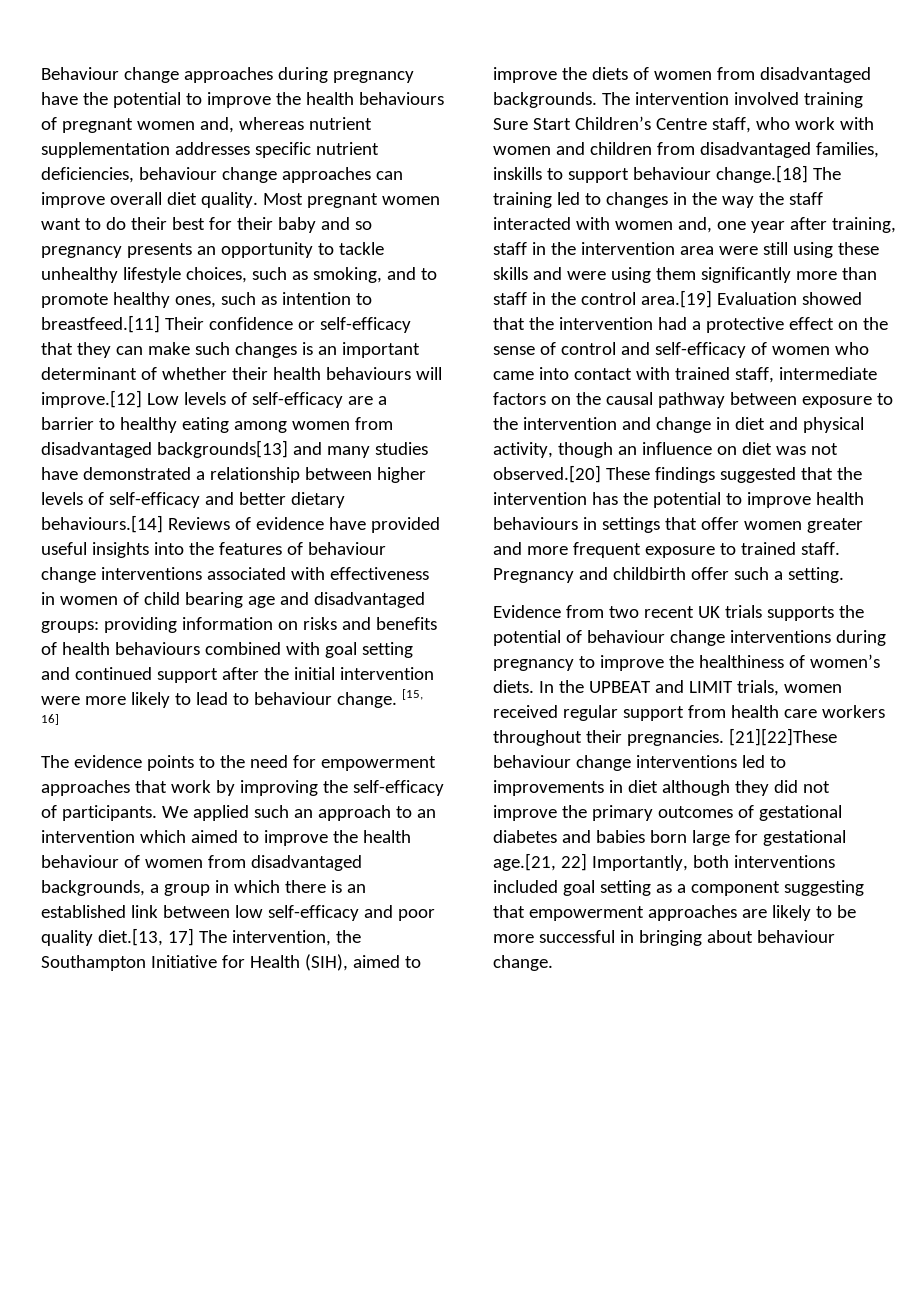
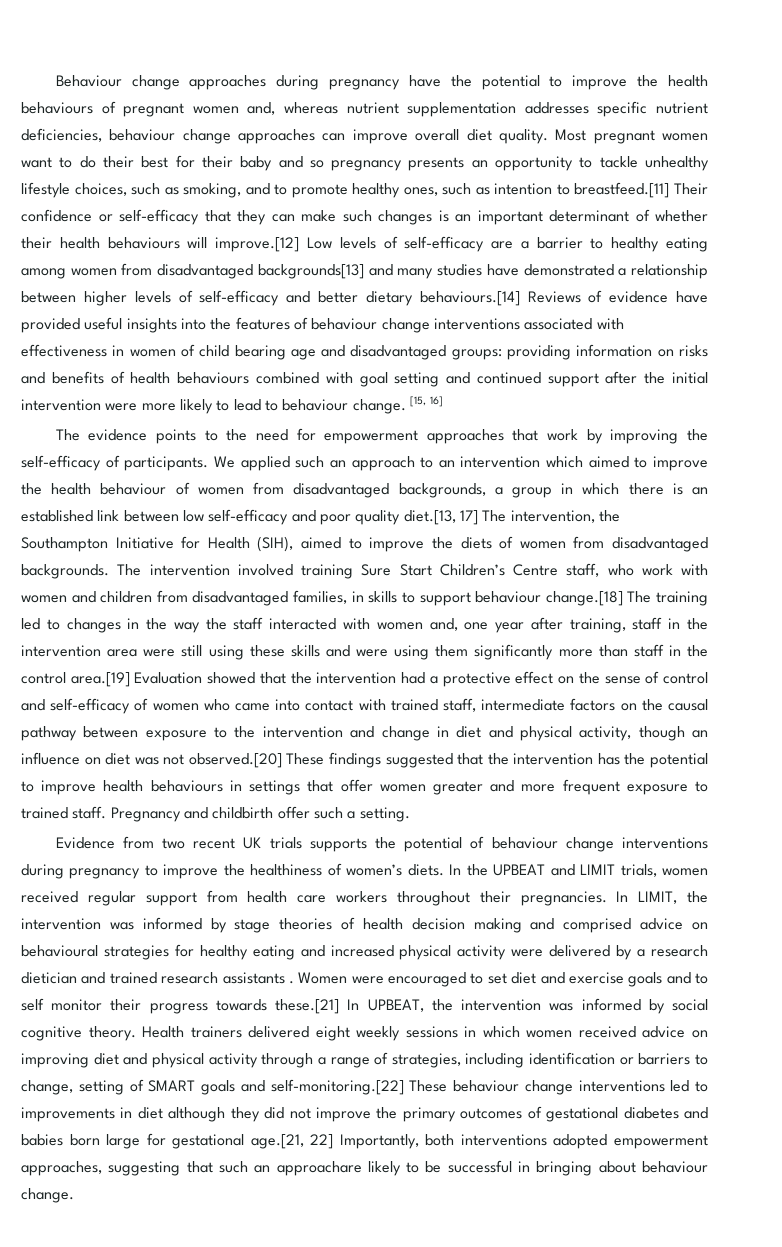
- The intervention involved training Sure Start Children’s Centre staff, who work with women and children from disadvantaged families, inskills to support behaviour change.[18] The training led to changes in the way the staff interacted with women and, one year after training, staff in the intervention area were still using these skills and were using them significantly more than staff in the control area.[19] Evaluation showed that the intervention had a protective effect on the sense of control and self-efficacy of women who came into contact with trained staff, intermediate factors on the causal pathway between exposure to the intervention and change in diet and physical activity, though an influence on diet was not observed.[20] These findings suggested that the intervention has the potential to improve health behaviours in settings that offer women greater and more frequent exposure to trained staff.
+ The intervention involved training Sure Start Children’s Centre staff, who work with women and children from disadvantaged families, in skills to support behaviour change.[18] The training led to changes in the way the staff interacted with women and, one year after training, staff in the intervention area were still using these skills and were using them significantly more than staff in the control area.[19] Evaluation showed that the intervention had a protective effect on the sense of control and self-efficacy of women who came into contact with trained staff, intermediate factors on the causal pathway between exposure to the intervention and change in diet and physical activity, though an influence on diet was not observed.[20] These findings suggested that the intervention has the potential to improve health behaviours in settings that offer women greater and more frequent exposure to trained staff.
- [21][22]These behaviour change interventions led to improvements in diet although they did not improve the primary outcomes of gestational diabetes and babies born large for gestational age.[21, 22] Importantly, both interventions included goal setting as a component suggesting that empowerment approaches are likely to be more successful in bringing about behaviour change.
+ In LIMIT, the intervention was informed by stage theories of health decision making and comprised advice on behavioural strategies for healthy eating and increased physical activity were delivered by a research dietician and trained research assistants . Women were encouraged to set diet and exercise goals and to self monitor their progress towards these.[21] In UPBEAT, the intervention was informed by social cognitive theory. Health trainers delivered eight weekly sessions in which women received advice on improving diet and physical activity through a range of strategies, including identification or barriers to change, setting of SMART goals and self-monitoring.[22] These behaviour change interventions led to improvements in diet although they did not improve the primary outcomes of gestational diabetes and babies born large for gestational age.[21, 22] Importantly, both interventions adopted empowerment approaches, suggesting that such an approachare likely to be successful in bringing about behaviour change.

